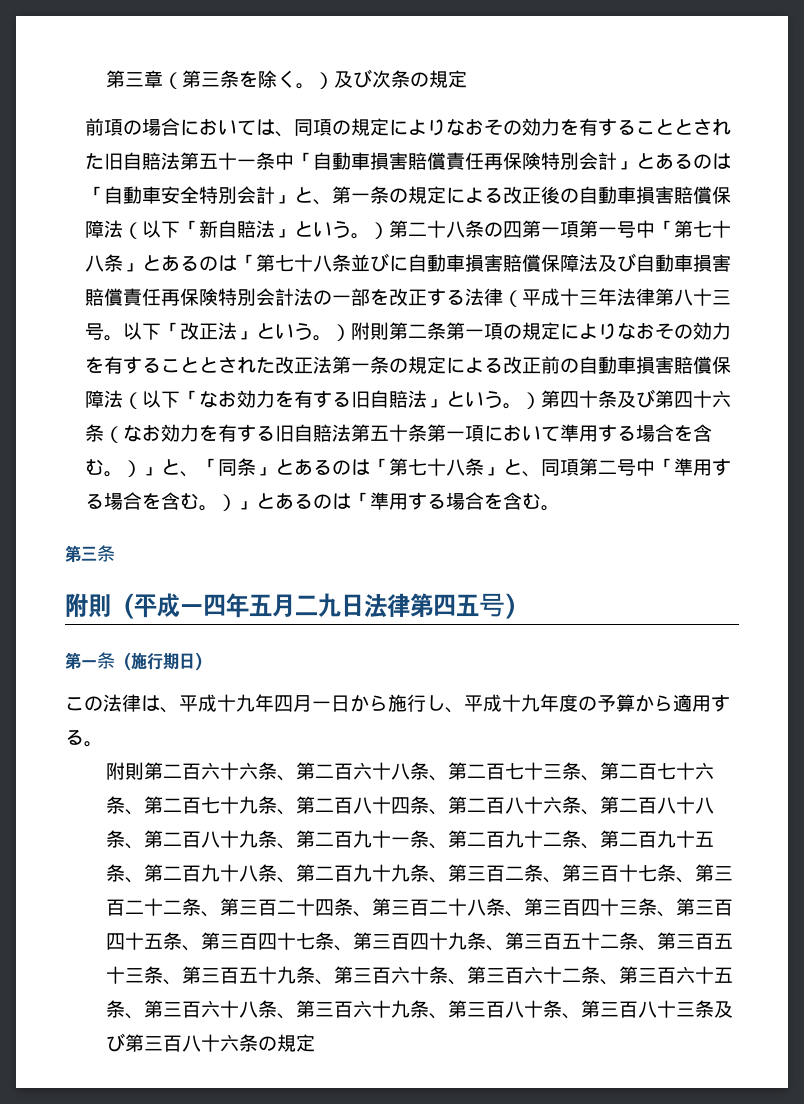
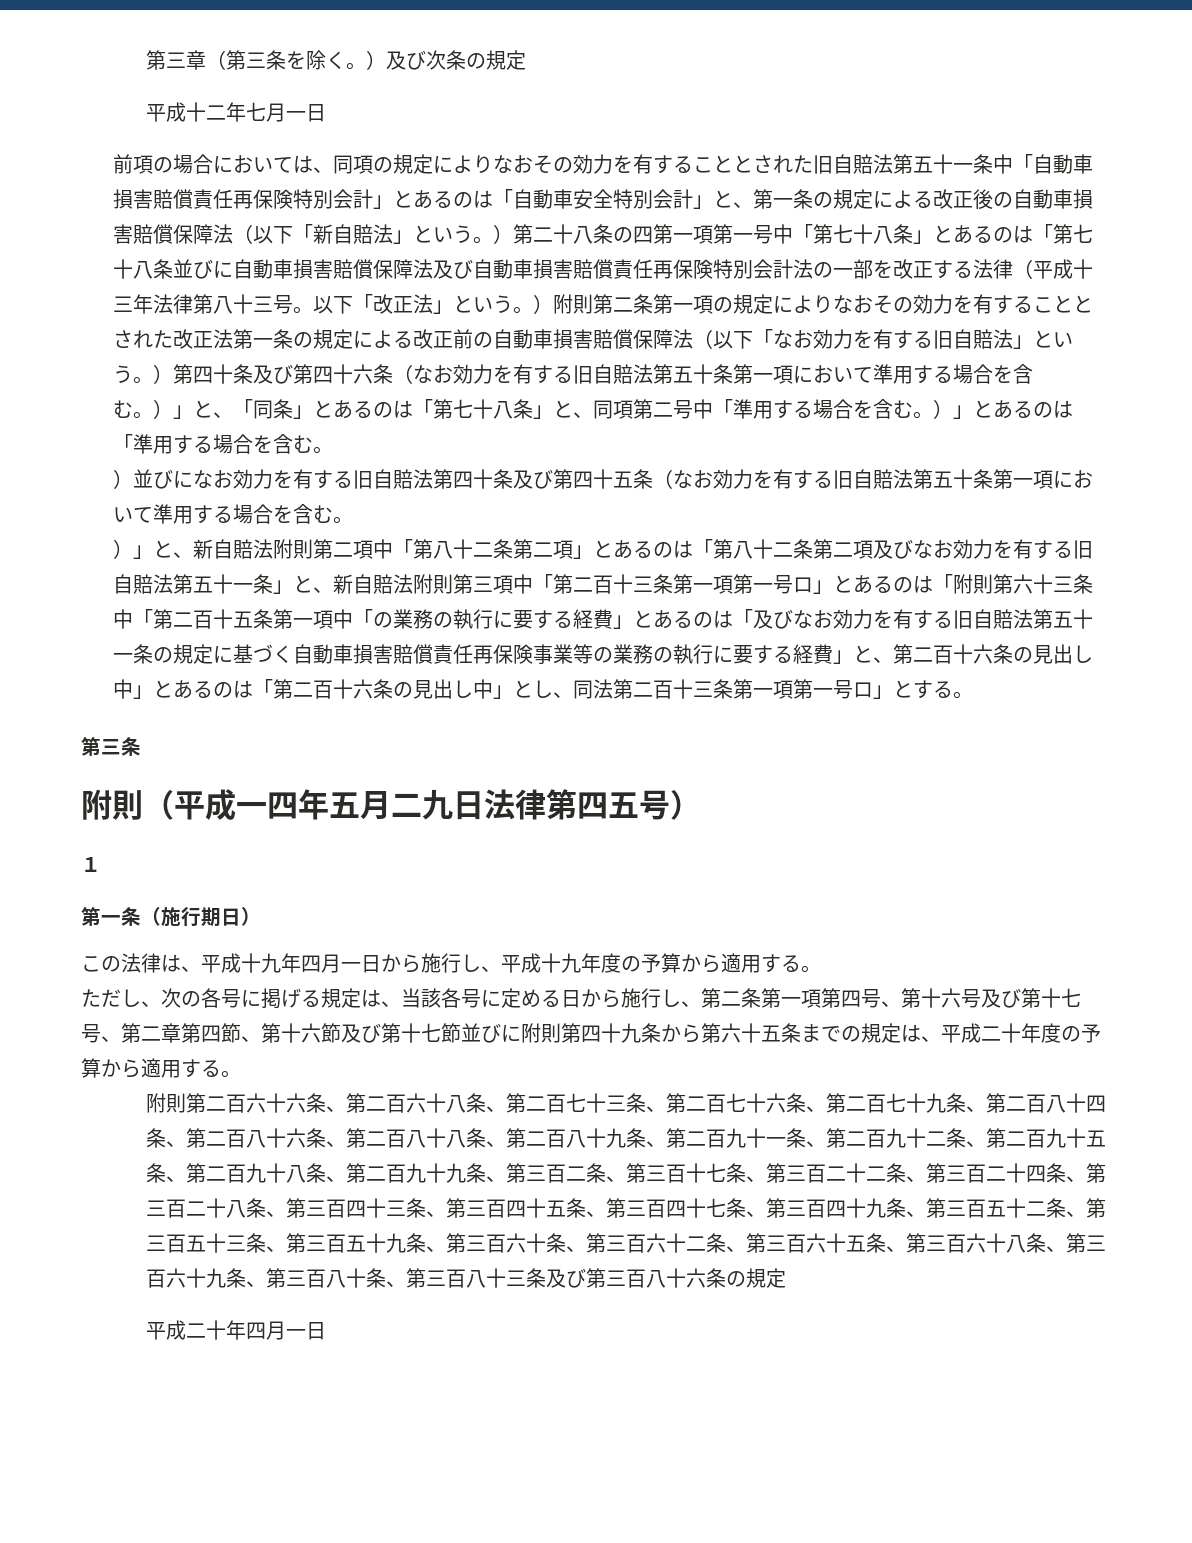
+ 平成十二年七月一日
+ ）並びになお効力を有する旧自賠法第四十条及び第四十五条（なお効力を有する旧自賠法第五十条第一項において準用する場合を含む。
+ ）」と、新自賠法附則第二項中「第八十二条第二項」とあるのは「第八十二条第二項及びなお効力を有する旧自賠法第五十一条」と、新自賠法附則第三項中「第二百十三条第一項第一号ロ」とあるのは「附則第六十三条中「第二百十五条第一項中「の業務の執行に要する経費」とあるのは「及びなお効力を有する旧自賠法第五十一条の規定に基づく自動車損害賠償責任再保険事業等の業務の執行に要する経費」と、第二百十六条の見出し中」とあるのは「第二百十六条の見出し中」とし、同法第二百十三条第一項第一号ロ」とする。
+ １
+ ただし、次の各号に掲げる規定は、当該各号に定める日から施行し、第二条第一項第四号、第十六号及び第十七号、第二章第四節、第十六節及び第十七節並びに附則第四十九条から第六十五条までの規定は、平成二十年度の予算から適用する。
+ 平成二十年四月一日

